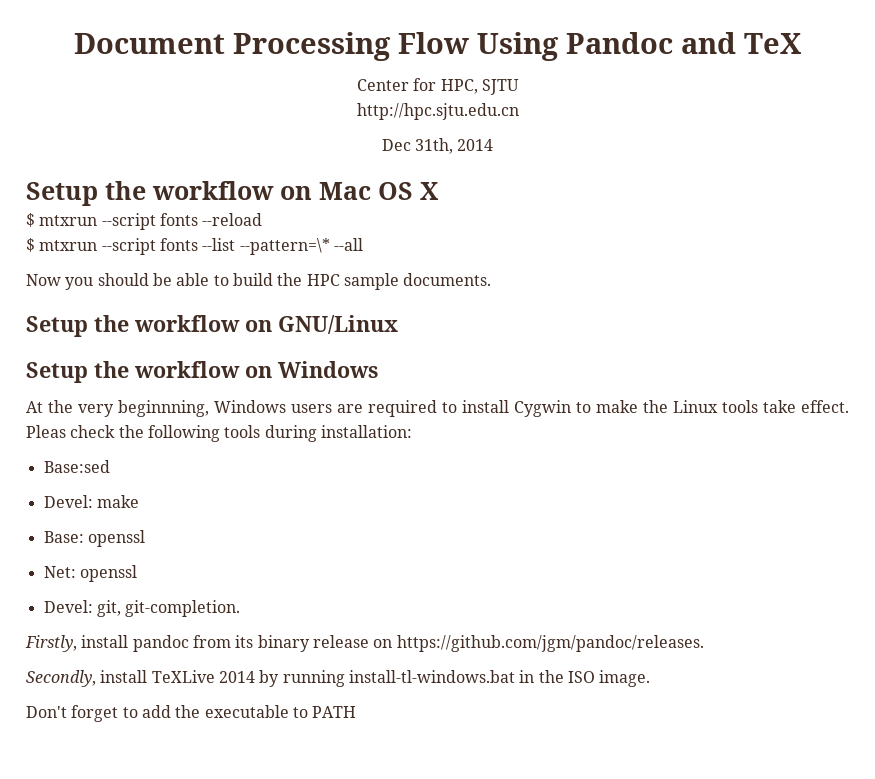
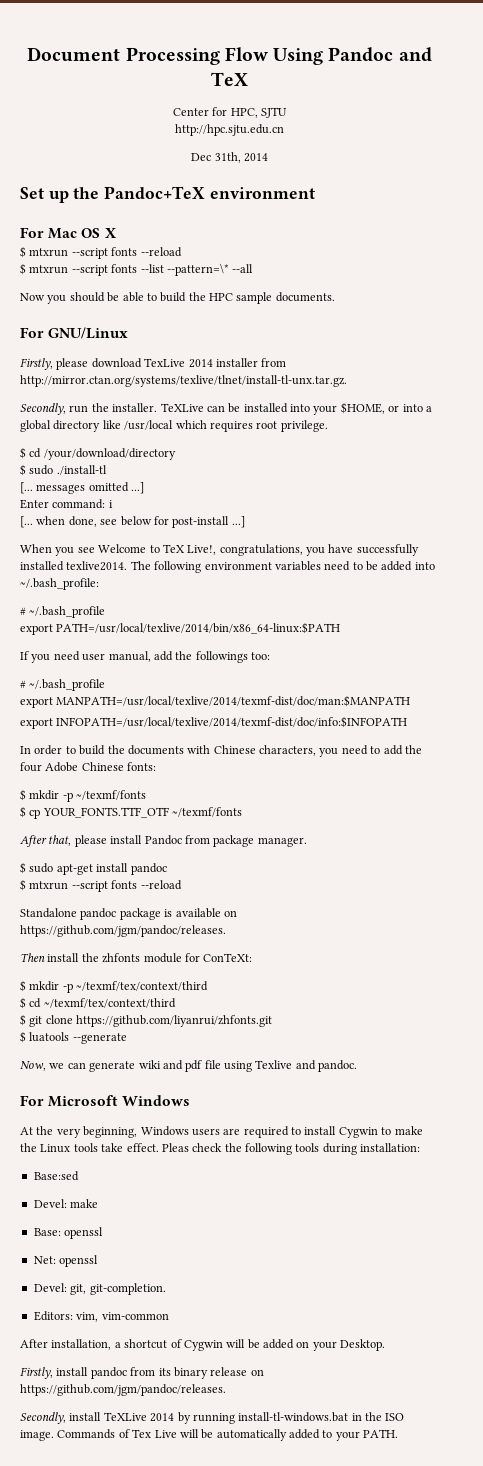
- Setup the workflow on Mac OS X
+ Set up the Pandoc+TeX environment
+ For Mac OS X
- Setup the workflow on GNU/Linux
- Setup the workflow on Windows
+ For GNU/Linux
+ Firstly, please download TexLive 2014 installer from http://mirror.ctan.org/systems/texlive/tlnet/install-tl-unx.tar.gz.
+ Secondly, run the installer. TeXLive can be installed into your $HOME, or into a global directory like /usr/local which requires root privilege.
+ $ cd /your/download/directory
+ $ sudo ./install-tl
+ [... messages omitted ...]
+ Enter command: i
+ [... when done, see below for post-install ...]
+ When you see Welcome to TeX Live!, congratulations, you have successfully installed texlive2014. The following environment variables need to be added into ~/.bash_profile:
+ # ~/.bash_profile
+ export PATH=/usr/local/texlive/2014/bin/x86_64-linux:$PATH
+ If you need user manual, add the followings too:
+ # ~/.bash_profile
+ export MANPATH=/usr/local/texlive/2014/texmf-dist/doc/man:$MANPATH
+ export INFOPATH=/usr/local/texlive/2014/texmf-dist/doc/info:$INFOPATH
+ In order to build the documents with Chinese characters, you need to add the four Adobe Chinese fonts:
+ $ mkdir -p ~/texmf/fonts
+ $ cp YOUR_FONTS.TTF_OTF ~/texmf/fonts
+ After that, please install Pandoc from package manager.
+ $ sudo apt-get install pandoc
+ $ mtxrun --script fonts --reload
+ Standalone pandoc package is available on https://github.com/jgm/pandoc/releases.
+ Then install the zhfonts module for ConTeXt:
+ $ mkdir -p ~/texmf/tex/context/third
+ $ cd ~/texmf/tex/context/third
+ $ git clone https://github.com/liyanrui/zhfonts.git
+ $ luatools --generate
+ Now, we can generate wiki and pdf file using Texlive and pandoc.
+ For Microsoft Windows
- At the very beginnning, Windows users are required to install Cygwin to make the Linux tools take effect.
+ At the very beginning, Windows users are required to install Cygwin to make the Linux tools take effect.
+ Editors: vim, vim-common
+ After installation, a shortcut of Cygwin will be added on your Desktop.
- Secondly, install TeXLive 2014 by running install-tl-windows.bat in the ISO image.
- Don't forget to add the executable to PATH
+ Secondly, install TeXLive 2014 by running install-tl-windows.bat in the ISO image. Commands of Tex Live will be automatically added to your PATH.

